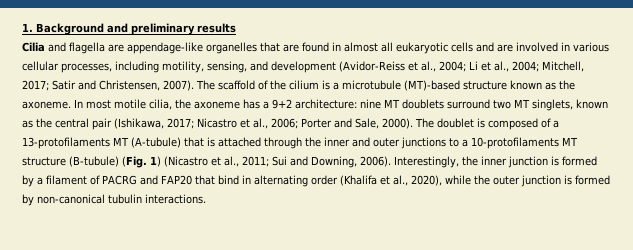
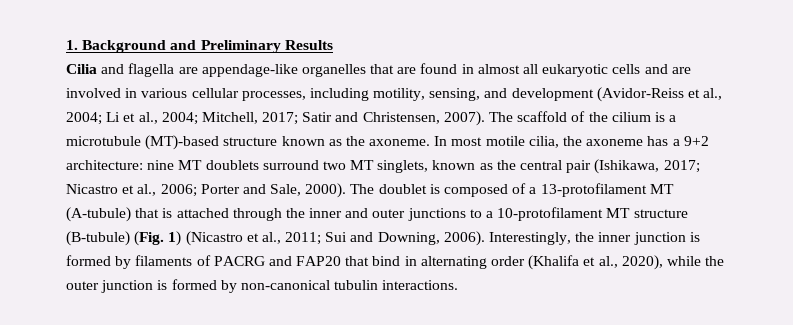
- 1. Background and preliminary results
+ 1. Background and Preliminary Results
- The doublet is composed of a 13-protofilaments MT (A-tubule) that is attached through the inner and outer junctions to a 10-protofilaments MT structure (B-tubule) (Fig. 1) (Nicastro et al., 2011; Sui and Downing, 2006).
+ The doublet is composed of a 13-protofilament MT (A-tubule) that is attached through the inner and outer junctions to a 10-protofilament MT structure (B-tubule) (Fig. 1) (Nicastro et al., 2011; Sui and Downing, 2006).
- Interestingly, the inner junction is formed by a filament of PACRG and FAP20 that bind in alternating order (Khalifa et al., 2020), while the outer junction is formed by non-canonical tubulin interactions.
+ Interestingly, the inner junction is formed by filaments of PACRG and FAP20 that bind in alternating order (Khalifa et al., 2020), while the outer junction is formed by non-canonical tubulin interactions.

